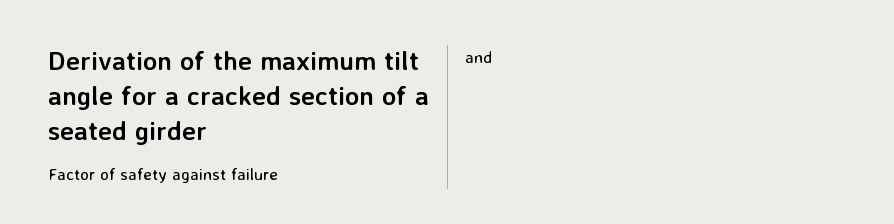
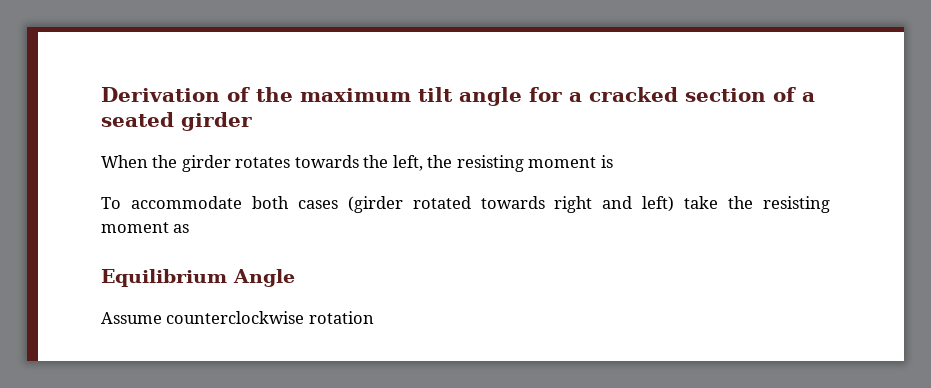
- Factor of safety against failure
- and
+ When the girder rotates towards the left, the resisting moment is
+ To accommodate both cases (girder rotated towards right and left) take the resisting moment as
+ Equilibrium Angle
+ Assume counterclockwise rotation

